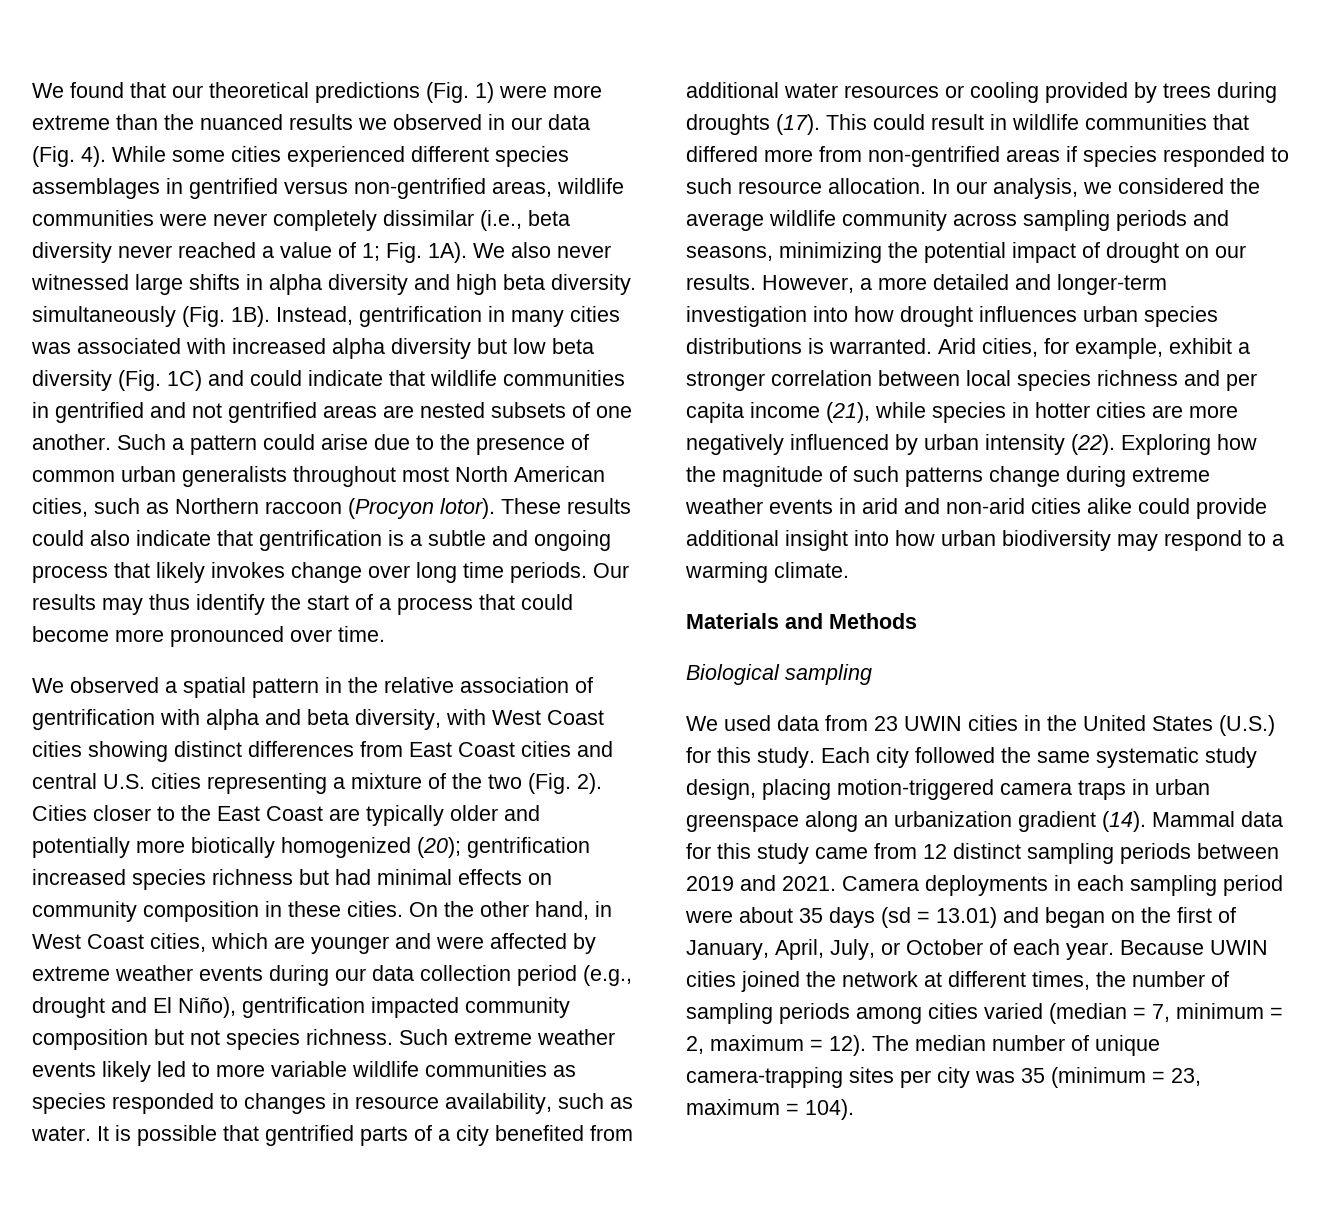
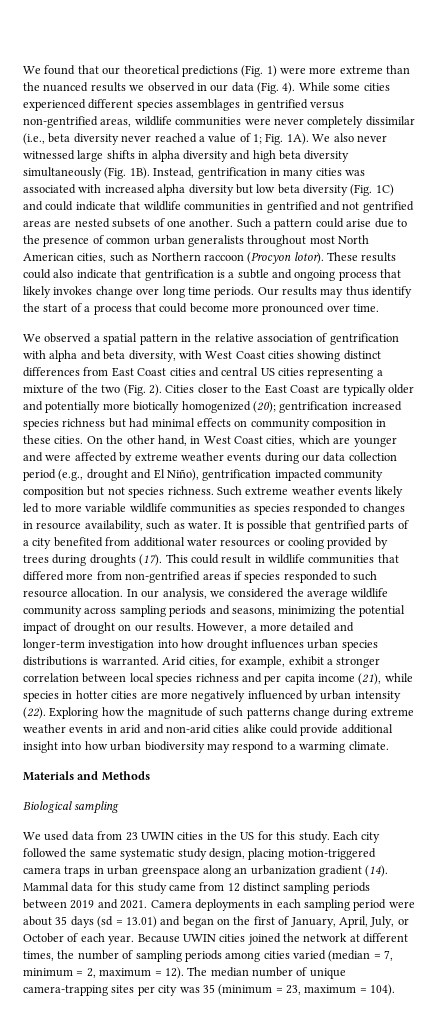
- We observed a spatial pattern in the relative association of gentrification with alpha and beta diversity, with West Coast cities showing distinct differences from East Coast cities and central U.S. cities representing a mixture of the two (Fig. 2).
+ We observed a spatial pattern in the relative association of gentrification with alpha and beta diversity, with West Coast cities showing distinct differences from East Coast cities and central US cities representing a mixture of the two (Fig. 2).
- We used data from 23 UWIN cities in the United States (U.S.) for this study.
+ We used data from 23 UWIN cities in the US for this study.

